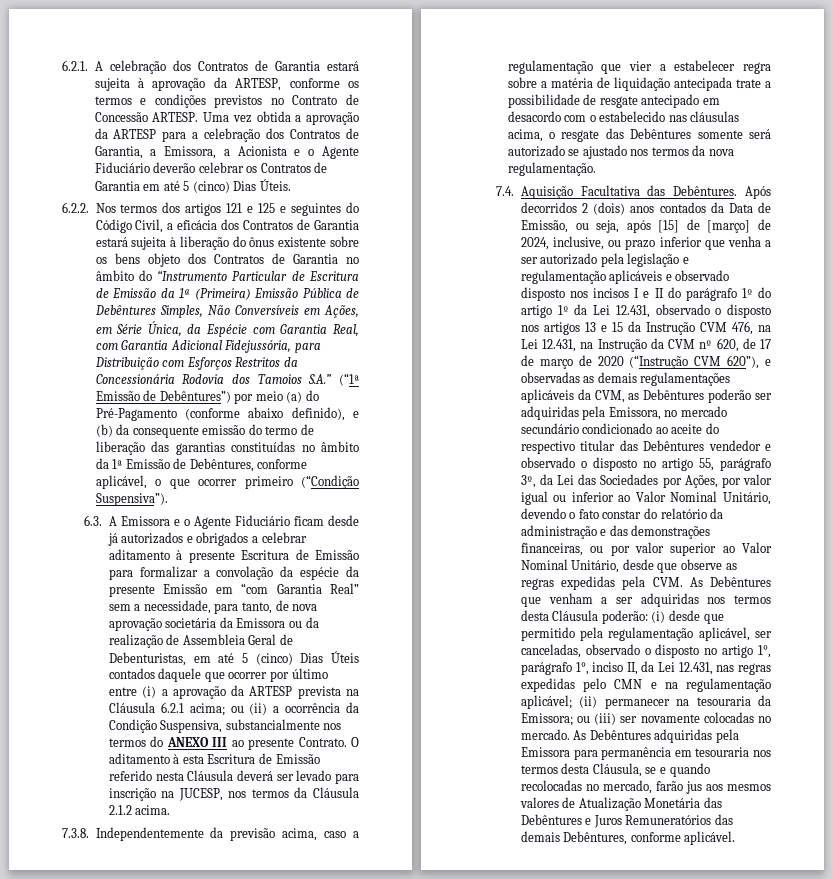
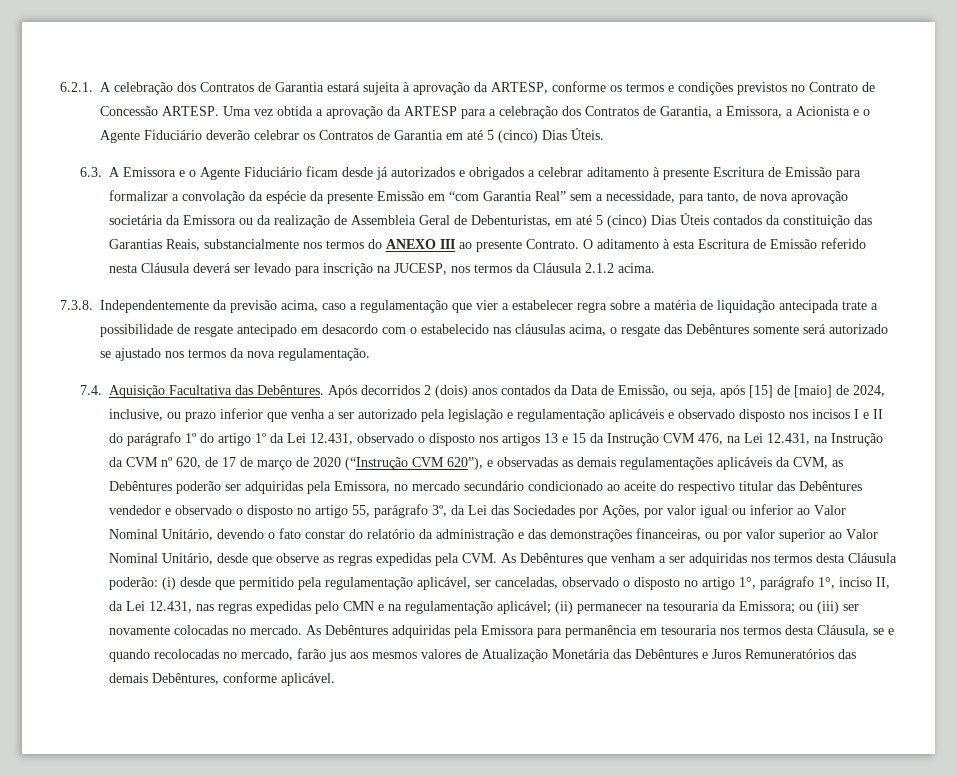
- 6.2.2. Nos termos dos artigos 121 e 125 e seguintes do Código Civil, a eficácia dos Contratos de Garantia estará sujeita à liberação do ônus existente sobre os bens objeto dos Contratos de Garantia no âmbito do “Instrumento Particular de Escritura de Emissão da 1ª (Primeira) Emissão Pública de Debêntures Simples, Não Conversíveis em Ações, em Série Única, da Espécie com Garantia Real, com Garantia Adicional Fidejussória, para Distribuição com Esforços Restritos da Concessionária Rodovia dos Tamoios S.A.” (“1ª Emissão de Debêntures”) por meio (a) do Pré-Pagamento (conforme abaixo definido), e (b) da consequente emissão do termo de liberação das garantias constituídas no âmbito da 1ª Emissão de Debêntures, conforme aplicável, o que ocorrer primeiro (“Condição Suspensiva”).
- 6.3. A Emissora e o Agente Fiduciário ficam desde já autorizados e obrigados a celebrar aditamento à presente Escritura de Emissão para formalizar a convolação da espécie da presente Emissão em “com Garantia Real” sem a necessidade, para tanto, de nova aprovação societária da Emissora ou da realização de Assembleia Geral de Debenturistas, em até 5 (cinco) Dias Úteis contados daquele que ocorrer por último entre (i) a aprovação da ARTESP prevista na Cláusula 6.2.1 acima; ou (ii) a ocorrência da Condição Suspensiva, substancialmente nos termos do ANEXO III ao presente Contrato.
+ 6.3. A Emissora e o Agente Fiduciário ficam desde já autorizados e obrigados a celebrar aditamento à presente Escritura de Emissão para formalizar a convolação da espécie da presente Emissão em “com Garantia Real” sem a necessidade, para tanto, de nova aprovação societária da Emissora ou da realização de Assembleia Geral de Debenturistas, em até 5 (cinco) Dias Úteis contados da constituição das Garantias Reais, substancialmente nos termos do ANEXO III ao presente Contrato.
- Após decorridos 2 (dois) anos contados da Data de Emissão, ou seja, após [15] de [março] de 2024, inclusive, ou prazo inferior que venha a ser autorizado pela legislação e regulamentação aplicáveis e observado disposto nos incisos I e II do parágrafo 1º do artigo 1º da Lei 12.431, observado o disposto nos artigos 13 e 15 da Instrução CVM 476, na Lei 12.431, na Instrução da CVM nº 620, de 17 de março de 2020 (“Instrução CVM 620”), e observadas as demais regulamentações aplicáveis da CVM, as Debêntures poderão ser adquiridas pela Emissora, no mercado secundário condicionado ao aceite do respectivo titular das Debêntures vendedor e observado o disposto no artigo 55, parágrafo 3º, da Lei das Sociedades por Ações, por valor igual ou inferior ao Valor Nominal Unitário, devendo o fato constar do relatório da administração e das demonstrações financeiras, ou por valor superior ao Valor Nominal Unitário, desde que observe as regras expedidas pela CVM. As Debêntures que venham a ser adquiridas nos termos desta Cláusula poderão:
+ Após decorridos 2 (dois) anos contados da Data de Emissão, ou seja, após [15] de [maio] de 2024, inclusive, ou prazo inferior que venha a ser autorizado pela legislação e regulamentação aplicáveis e observado disposto nos incisos I e II do parágrafo 1º do artigo 1º da Lei 12.431, observado o disposto nos artigos 13 e 15 da Instrução CVM 476, na Lei 12.431, na Instrução da CVM nº 620, de 17 de março de 2020 (“Instrução CVM 620”), e observadas as demais regulamentações aplicáveis da CVM, as Debêntures poderão ser adquiridas pela Emissora, no mercado secundário condicionado ao aceite do respectivo titular das Debêntures vendedor e observado o disposto no artigo 55, parágrafo 3º, da Lei das Sociedades por Ações, por valor igual ou inferior ao Valor Nominal Unitário, devendo o fato constar do relatório da administração e das demonstrações financeiras, ou por valor superior ao Valor Nominal Unitário, desde que observe as regras expedidas pela CVM. As Debêntures que venham a ser adquiridas nos termos desta Cláusula poderão:

